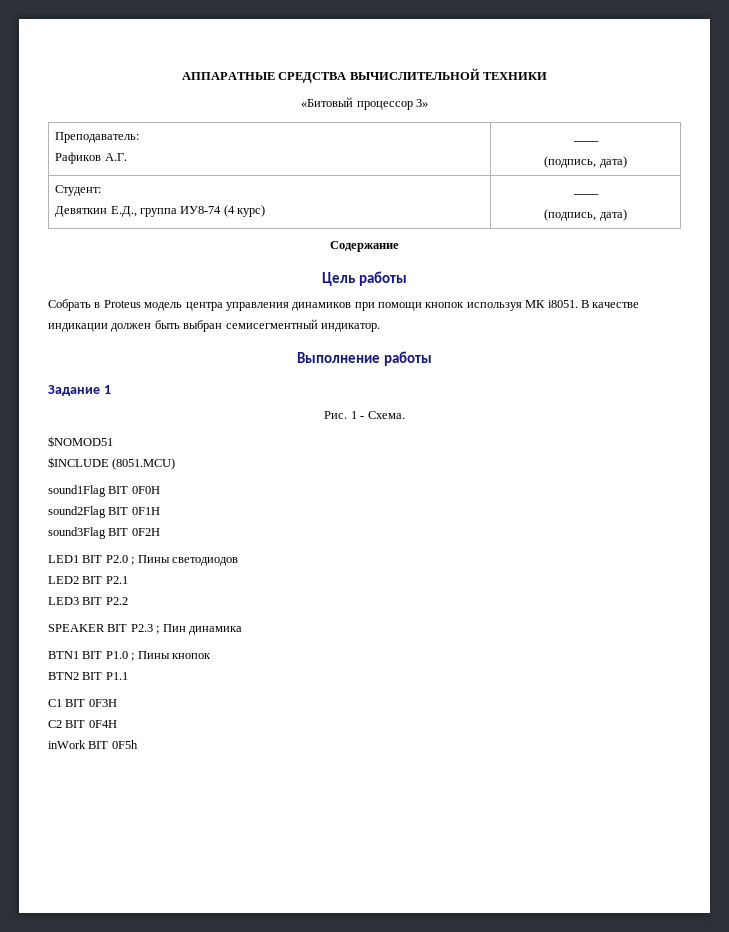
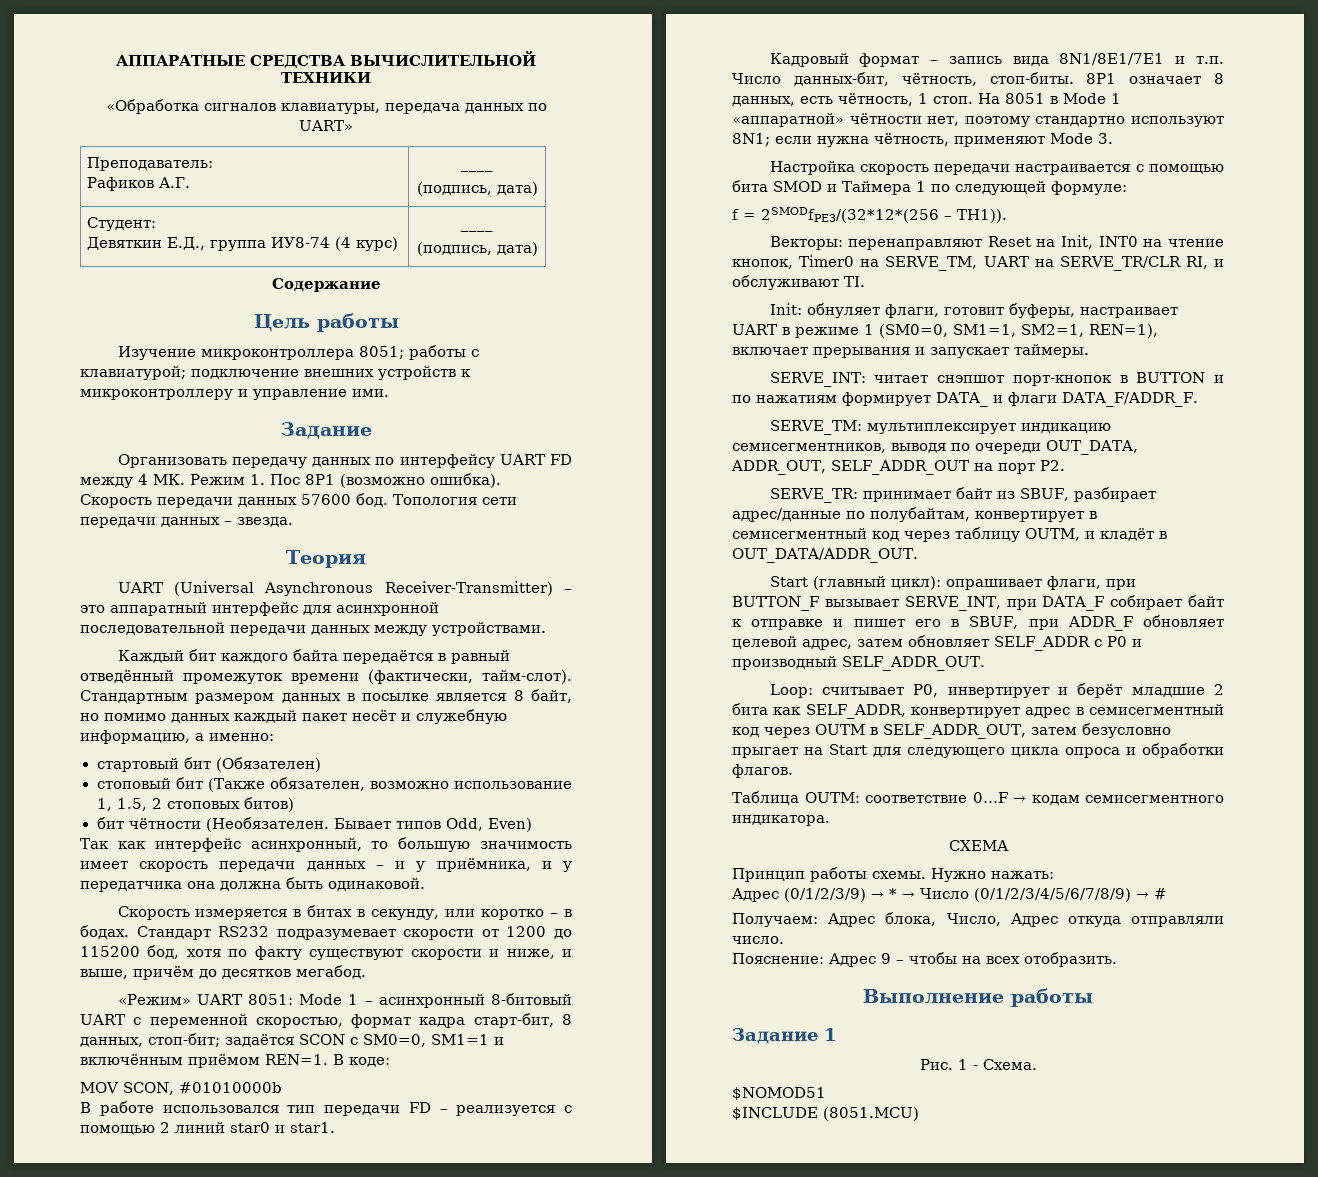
- «Битовый процессор 3»
+ «Обработка сигналов клавиатуры, передача данных по UART»
- Собрать в Proteus модель центра управления динамиков при помощи кнопок используя МК i8051. В качестве индикации должен быть выбран семисегментный индикатор.
+ Изучение микроконтроллера 8051; работы с клавиатурой; подключение внешних устройств к микроконтроллеру и управление ими.
+ Задание
+ Организовать передачу данных по интерфейсу UART FD между 4 МК. Режим 1. Пос 8P1 (возможно ошибка). Скорость передачи данных 57600 бод. Топология сети передачи данных – звезда.
+ Теория
+ UART (Universal Asynchronous Receiver-Transmitter) – это аппаратный интерфейс для асинхронной последовательной передачи данных между устройствами.
+ Каждый бит каждого байта передаётся в равный отведённый промежуток времени (фактически, тайм-слот). Стандартным размером данных в посылке является 8 байт, но помимо данных каждый пакет несёт и служебную информацию, а именно:
+ стартовый бит (Обязателен)
+ стоповый бит (Также обязателен, возможно использование 1, 1.5, 2 стоповых битов)
+ бит чётности (Необязателен. Бывает типов Odd, Even)
+ Так как интерфейс асинхронный, то большую значимость имеет скорость передачи данных – и у приёмника, и у передатчика она должна быть одинаковой.
+ Скорость измеряется в битах в секунду, или коротко – в бодах. Стандарт RS232 подразумевает скорости от 1200 до 115200 бод, хотя по факту существуют скорости и ниже, и выше, причём до десятков мегабод.
+ «Режим» UART 8051: Mode 1 – асинхронный 8-битовый UART с переменной скоростью, формат кадра старт-бит, 8 данных, стоп-бит; задаётся SCON с SM0=0, SM1=1 и включённым приёмом REN=1. В коде:
+ MOV SCON, #01010000b
+ В работе использовался тип передачи FD – реализуется с помощью 2 линий star0 и star1.
+ Кадровый формат – запись вида 8N1/8E1/7E1 и т.п. Число данных-бит, чётность, стоп-биты. 8P1 означает 8 данных, есть чётность, 1 стоп. На 8051 в Mode 1 «аппаратной» чётности нет, поэтому стандартно используют 8N1; если нужна чётность, применяют Mode 3.
+ Настройка скорость передачи настраивается с помощью бита SMOD и Таймера 1 по следующей формуле:
+ f = 2SMODfРЕЗ/(32*12*(256 – ТН1)).
+ Векторы: перенаправляют Reset на Init, INT0 на чтение кнопок, Timer0 на SERVE_TM, UART на SERVE_TR/CLR RI, и обслуживают TI.
+ Init: обнуляет флаги, готовит буферы, настраивает UART в режиме 1 (SM0=0, SM1=1, SM2=1, REN=1), включает прерывания и запускает таймеры.
+ SERVE_INT: читает снэпшот порт-кнопок в BUTTON и по нажатиям формирует DATA_ и флаги DATA_F/ADDR_F.
+ SERVE_TM: мультиплексирует индикацию семисегментников, выводя по очереди OUT_DATA, ADDR_OUT, SELF_ADDR_OUT на порт P2.
+ SERVE_TR: принимает байт из SBUF, разбирает адрес/данные по полубайтам, конвертирует в семисегментный код через таблицу OUTM, и кладёт в OUT_DATA/ADDR_OUT.
+ Start (главный цикл): опрашивает флаги, при BUTTON_F вызывает SERVE_INT, при DATA_F собирает байт к отправке и пишет его в SBUF, при ADDR_F обновляет целевой адрес, затем обновляет SELF_ADDR с P0 и производный SELF_ADDR_OUT.
+ Loop: считывает P0, инвертирует и берёт младшие 2 бита как SELF_ADDR, конвертирует адрес в семисегментный код через OUTM в SELF_ADDR_OUT, затем безусловно прыгает на Start для следующего цикла опроса и обработки флагов.
+ Таблица OUTM: соответствие 0…F → кодам семисегментного индикатора.
+ СХЕМА
+ Принцип работы схемы. Нужно нажать:
+ Адрес (0/1/2/3/9) → * → Число (0/1/2/3/4/5/6/7/8/9) → #
+ Получаем: Адрес блока, Число, Адрес откуда отправляли число.
+ Пояснение: Адрес 9 – чтобы на всех отобразить.
- sound1Flag BIT 0F0H
- sound2Flag BIT 0F1H
- sound3Flag BIT 0F2H
- LED1 BIT P2.0 ; Пины светодиодов
- LED2 BIT P2.1
- LED3 BIT P2.2
- SPEAKER BIT P2.3 ; Пин динамика
- BTN1 BIT P1.0 ; Пины кнопок
- BTN2 BIT P1.1
- C1 BIT 0F3H
- C2 BIT 0F4H
- inWork BIT 0F5h

